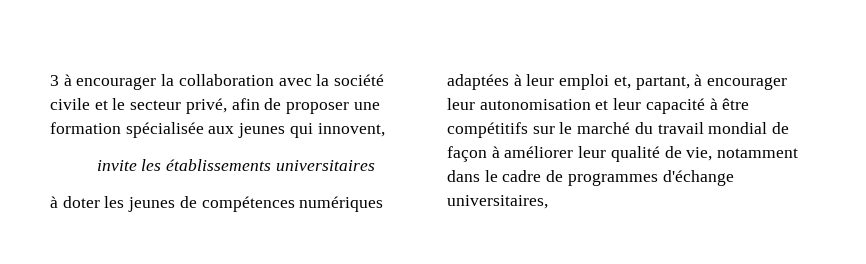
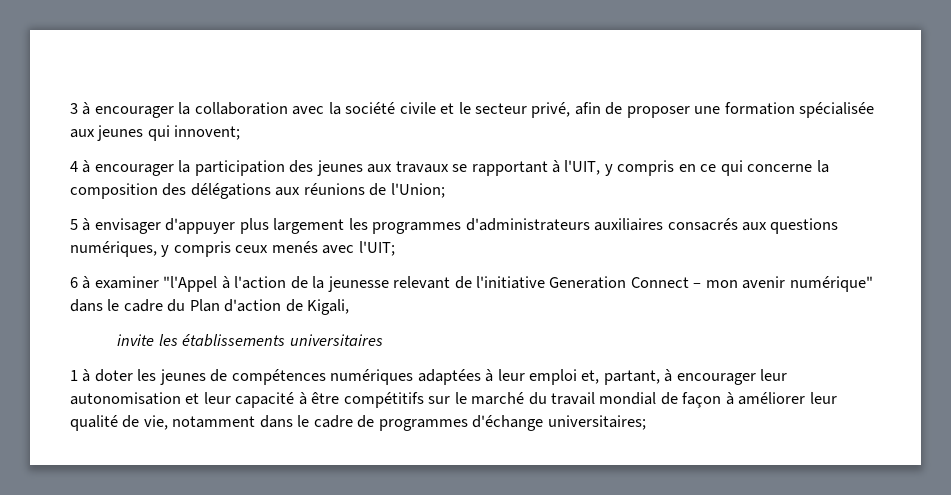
- 3 à encourager la collaboration avec la société civile et le secteur privé, afin de proposer une formation spécialisée aux jeunes qui innovent,
+ 3 à encourager la collaboration avec la société civile et le secteur privé, afin de proposer une formation spécialisée aux jeunes qui innovent;
+ 4 à encourager la participation des jeunes aux travaux se rapportant à l'UIT, y compris en ce qui concerne la composition des délégations aux réunions de l'Union;
+ 5 à envisager d'appuyer plus largement les programmes d'administrateurs auxiliaires consacrés aux questions numériques, y compris ceux menés avec l'UIT;
+ 6 à examiner "l'Appel à l'action de la jeunesse relevant de l'initiative Generation Connect – mon avenir numérique" dans le cadre du Plan d'action de Kigali,
- à doter les jeunes de compétences numériques adaptées à leur emploi et, partant, à encourager leur autonomisation et leur capacité à être compétitifs sur le marché du travail mondial de façon à améliorer leur qualité de vie, notamment dans le cadre de programmes d'échange universitaires,
+ 1 à doter les jeunes de compétences numériques adaptées à leur emploi et, partant, à encourager leur autonomisation et leur capacité à être compétitifs sur le marché du travail mondial de façon à améliorer leur qualité de vie, notamment dans le cadre de programmes d'échange universitaires;

